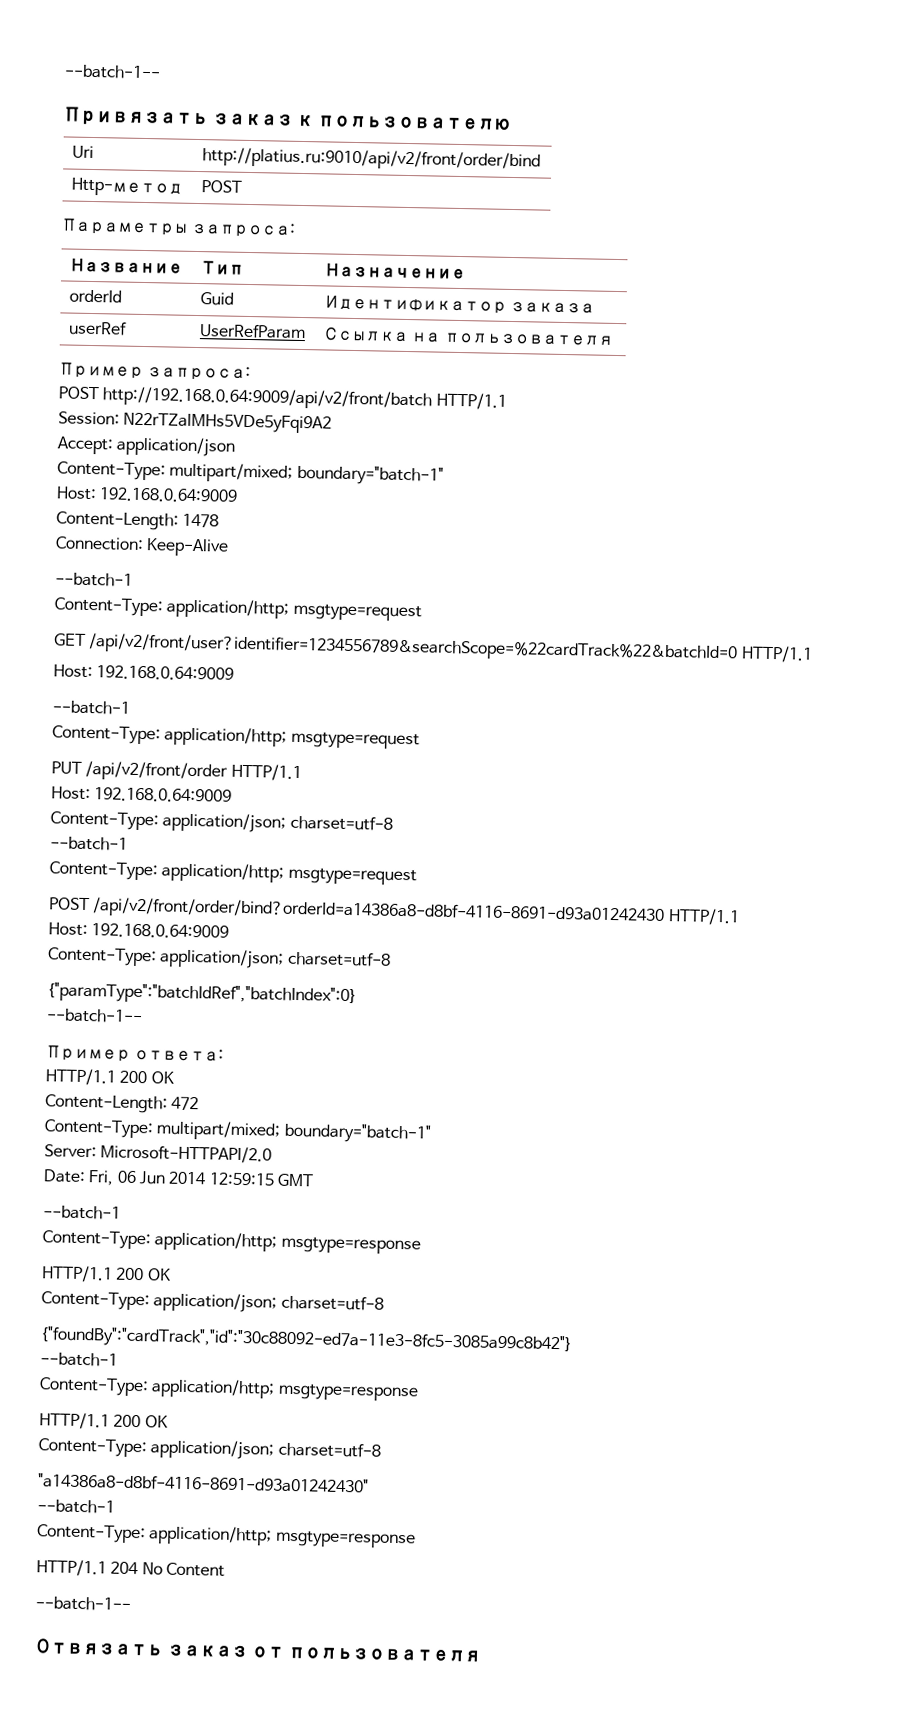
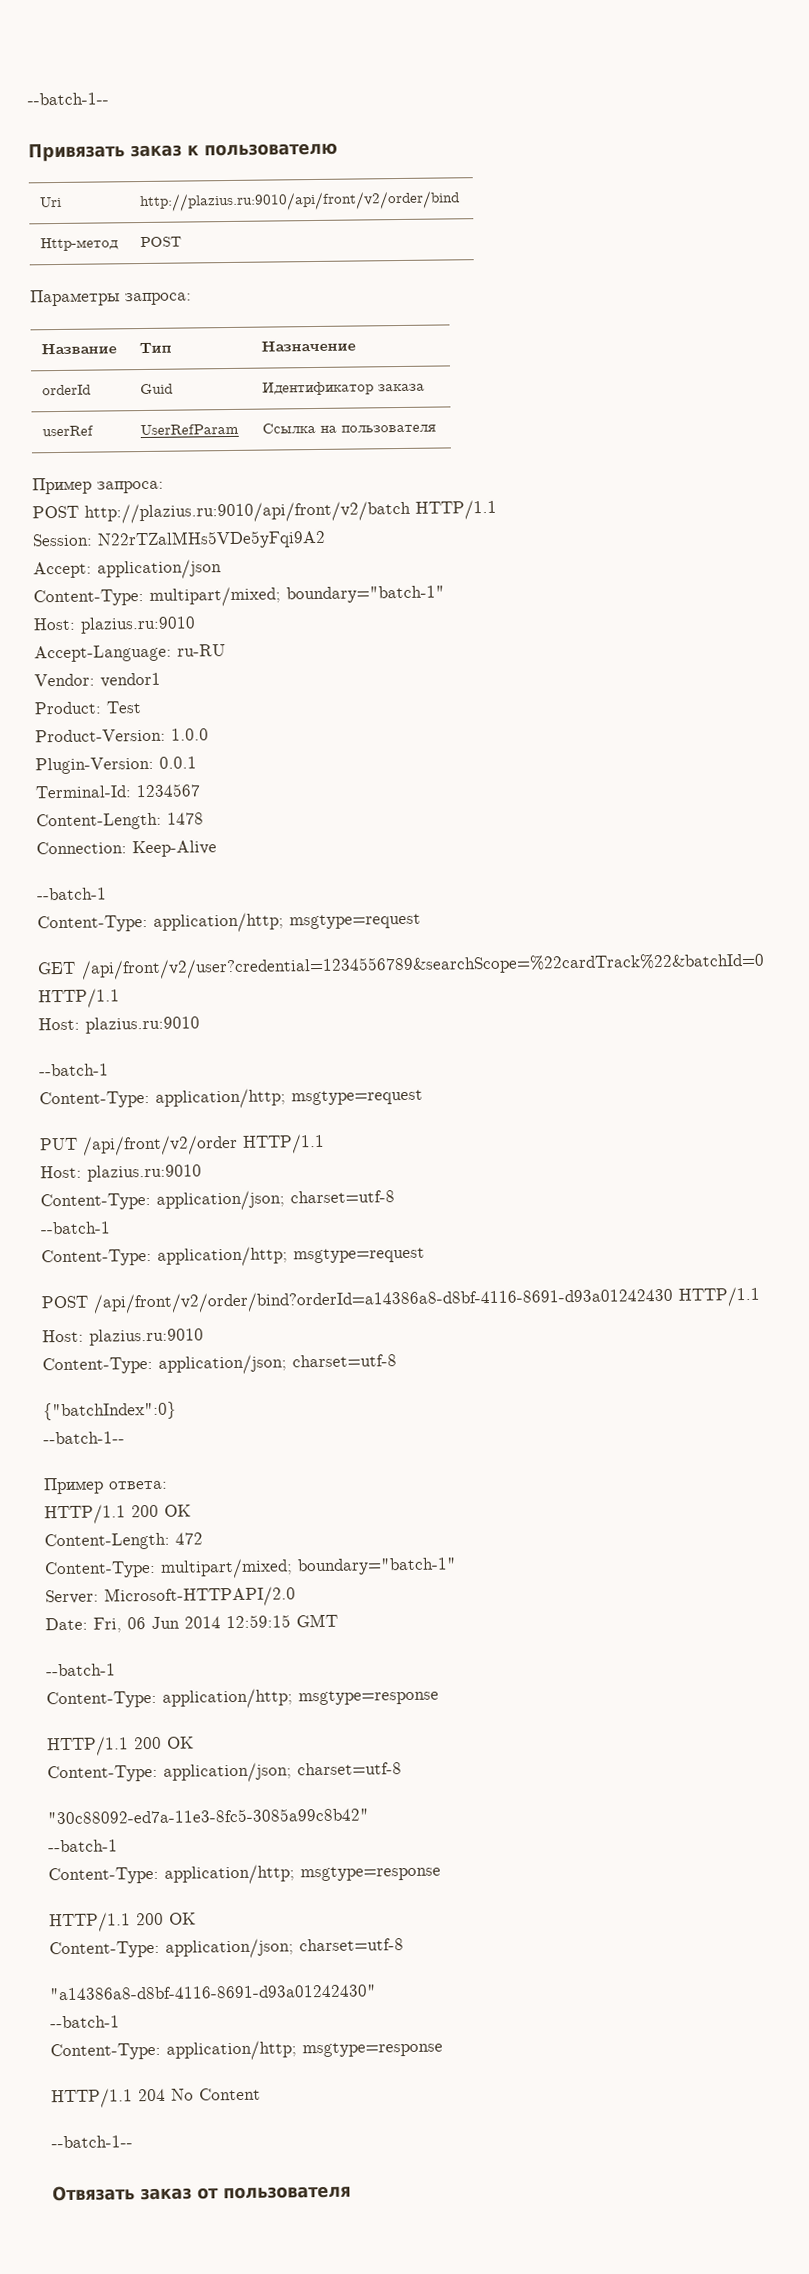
- Uri | http://platius.ru:9010/api/v2/front/order/bind
+ Uri | http://plazius.ru:9010/api/front/v2/order/bind
- POST http://192.168.0.64:9009/api/v2/front/batch HTTP/1.1
+ POST http://plazius.ru:9010/api/front/v2/batch HTTP/1.1
  Accept: application/json
  Content-Type: multipart/mixed; boundary="batch-1"
- Host: 192.168.0.64:9009
+ Host: plazius.ru:9010
+ Accept-Language: ru-RU
+ Vendor: vendor1
+ Product: Test
+ Product-Version: 1.0.0
+ Plugin-Version: 0.0.1
+ Terminal-Id: 1234567
- GET /api/v2/front/user?identifier=1234556789&searchScope=%22cardTrack%22&batchId=0 HTTP/1.1
- Host: 192.168.0.64:9009
+ GET /api/front/v2/user?credential=1234556789&searchScope=%22cardTrack%22&batchId=0 HTTP/1.1
+ Host: plazius.ru:9010
- PUT /api/v2/front/order HTTP/1.1
- Host: 192.168.0.64:9009
+ PUT /api/front/v2/order HTTP/1.1
+ Host: plazius.ru:9010
- POST /api/v2/front/order/bind?orderId=a14386a8-d8bf-4116-8691-d93a01242430 HTTP/1.1
- Host: 192.168.0.64:9009
+ POST /api/front/v2/order/bind?orderId=a14386a8-d8bf-4116-8691-d93a01242430 HTTP/1.1
+ Host: plazius.ru:9010
  Content-Type: application/json; charset=utf-8
- {"paramType":"batchIdRef","batchIndex":0}
+ {"batchIndex":0}
- {"foundBy":"cardTrack","id":"30c88092-ed7a-11e3-8fc5-3085a99c8b42"}
+ "30c88092-ed7a-11e3-8fc5-3085a99c8b42"

